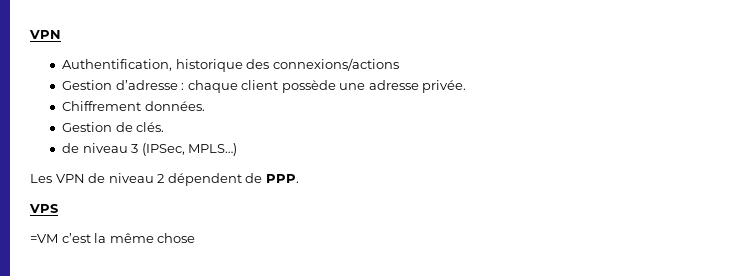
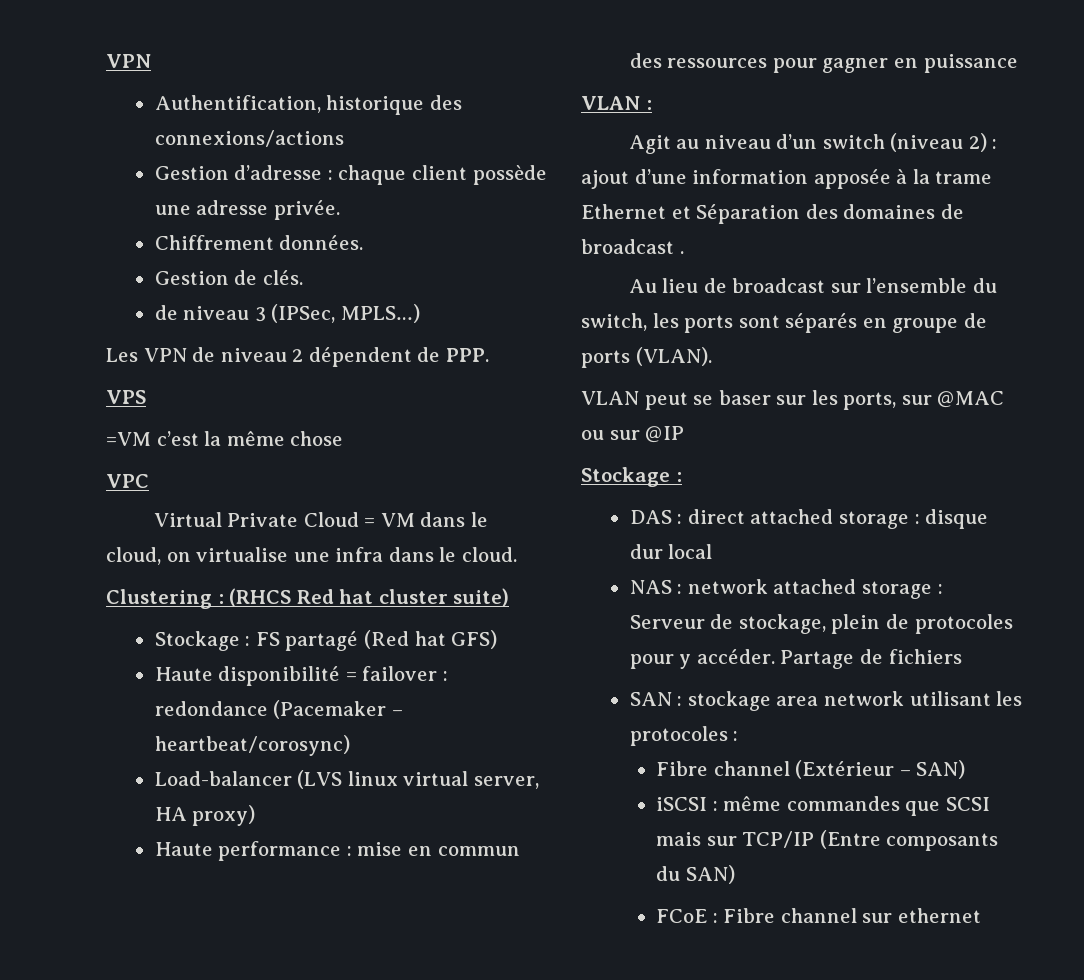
+ VPC
+ Virtual Private Cloud = VM dans le cloud, on virtualise une infra dans le cloud.
+ Clustering : (RHCS Red hat cluster suite)
+ Stockage : FS partagé (Red hat GFS)
+ Haute disponibilité = failover : redondance (Pacemaker – heartbeat/corosync)
+ Load-balancer (LVS linux virtual server, HA proxy)
+ Haute performance : mise en commun des ressources pour gagner en puissance
+ VLAN :
+ Agit au niveau d’un switch (niveau 2) : ajout d’une information apposée à la trame Ethernet et Séparation des domaines de broadcast .
+ Au lieu de broadcast sur l’ensemble du switch, les ports sont séparés en groupe de ports (VLAN).
+ VLAN peut se baser sur les ports, sur @MAC ou sur @IP
+ Stockage :
+ DAS : direct attached storage : disque dur local
+ NAS : network attached storage : Serveur de stockage, plein de protocoles pour y accéder. Partage de fichiers
+ SAN : stockage area network utilisant les protocoles :
+ Fibre channel (Extérieur – SAN)
+ iSCSI : même commandes que SCSI mais sur TCP/IP (Entre composants du SAN)
+ FCoE : Fibre channel sur ethernet

